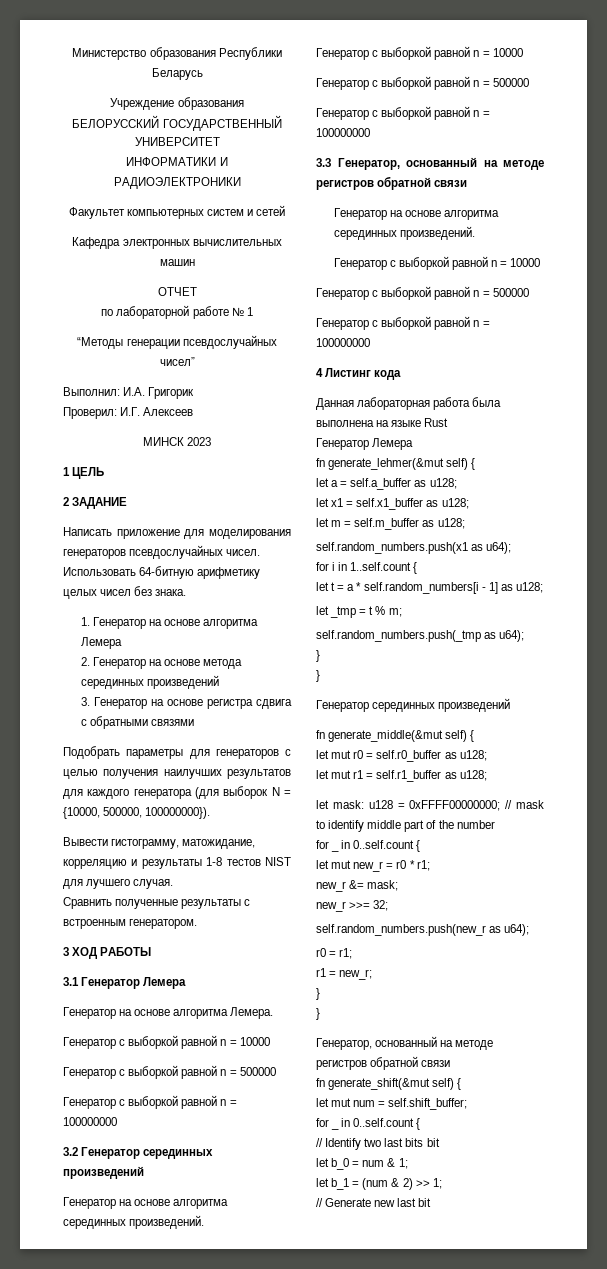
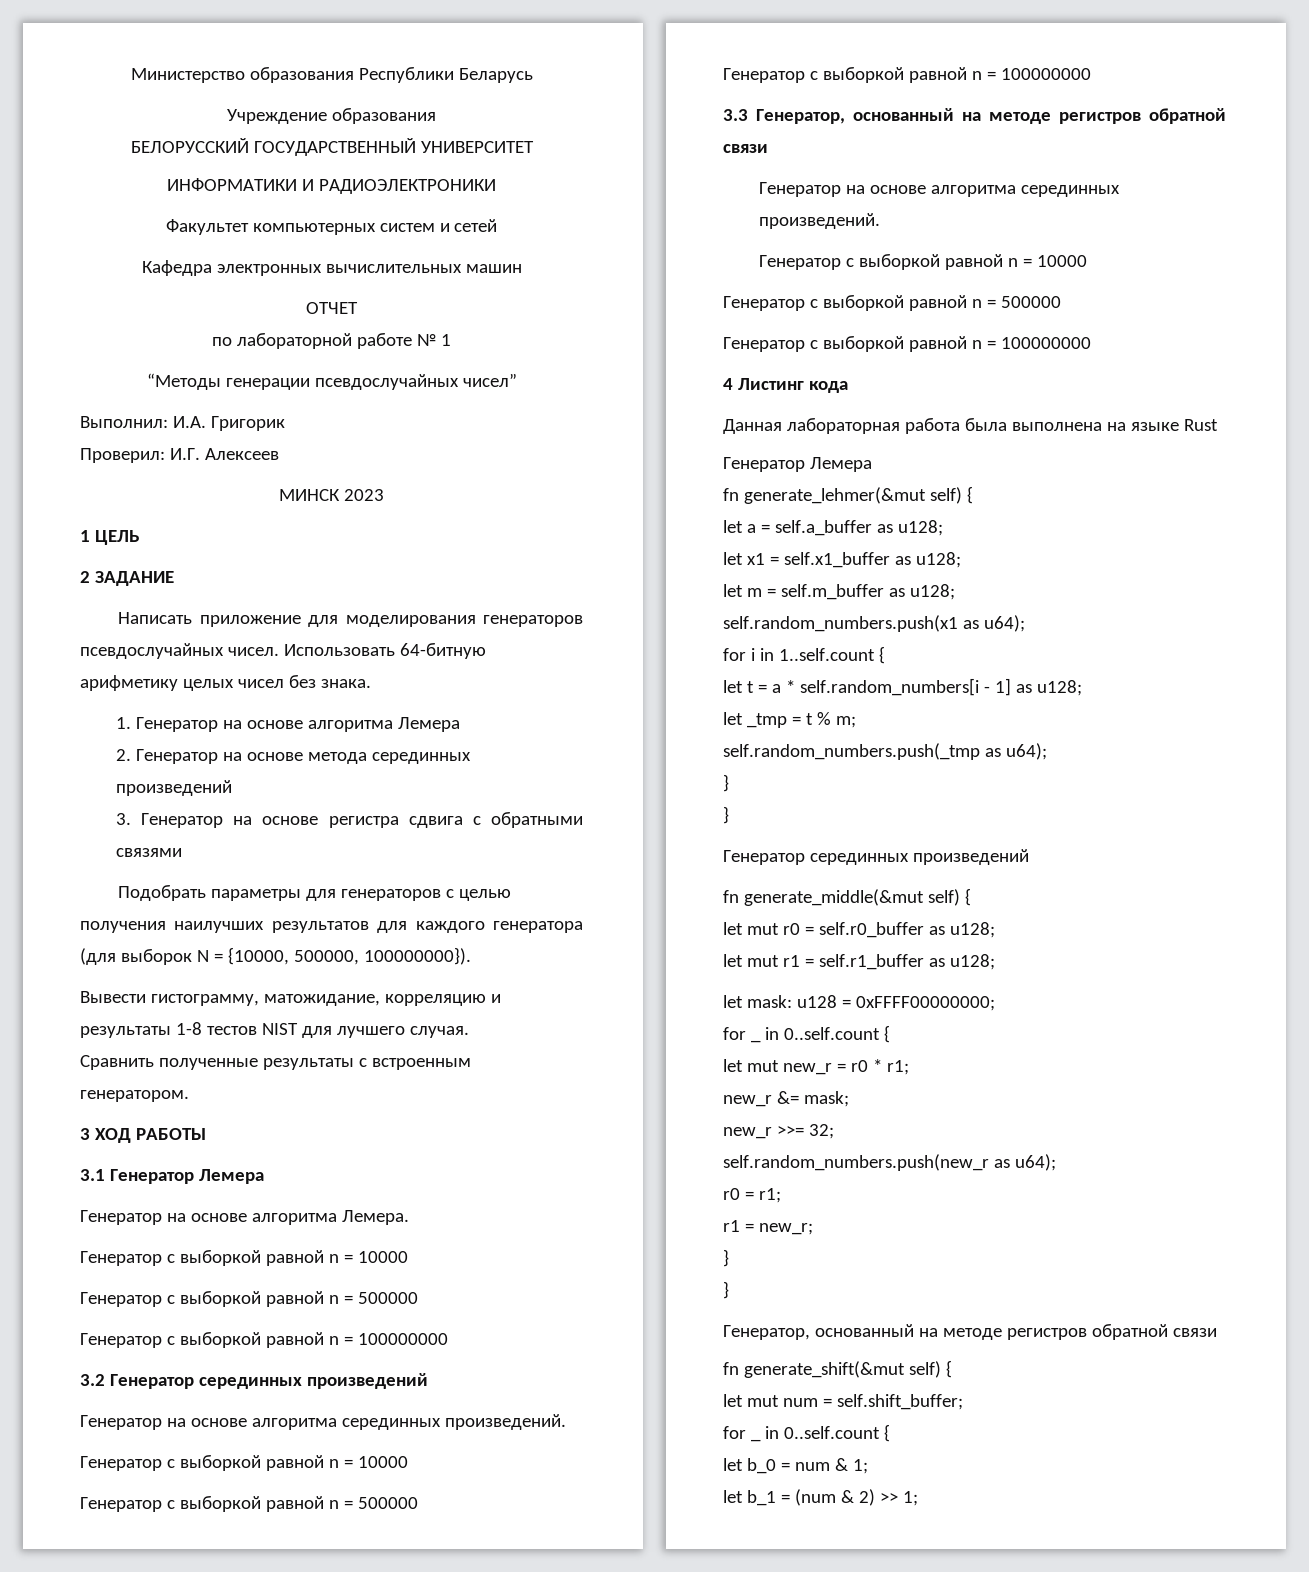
- let mask: u128 = 0xFFFF00000000; // mask to identify middle part of the number
+ let mask: u128 = 0xFFFF00000000;
- // Identify two last bits bit
- // Generate new last bit

